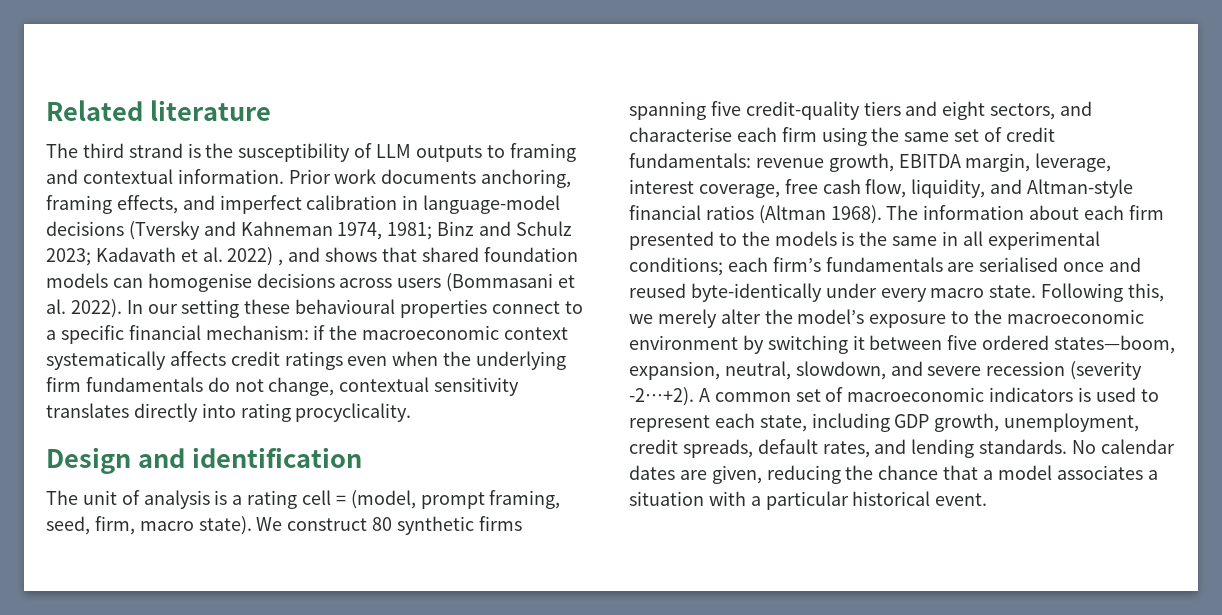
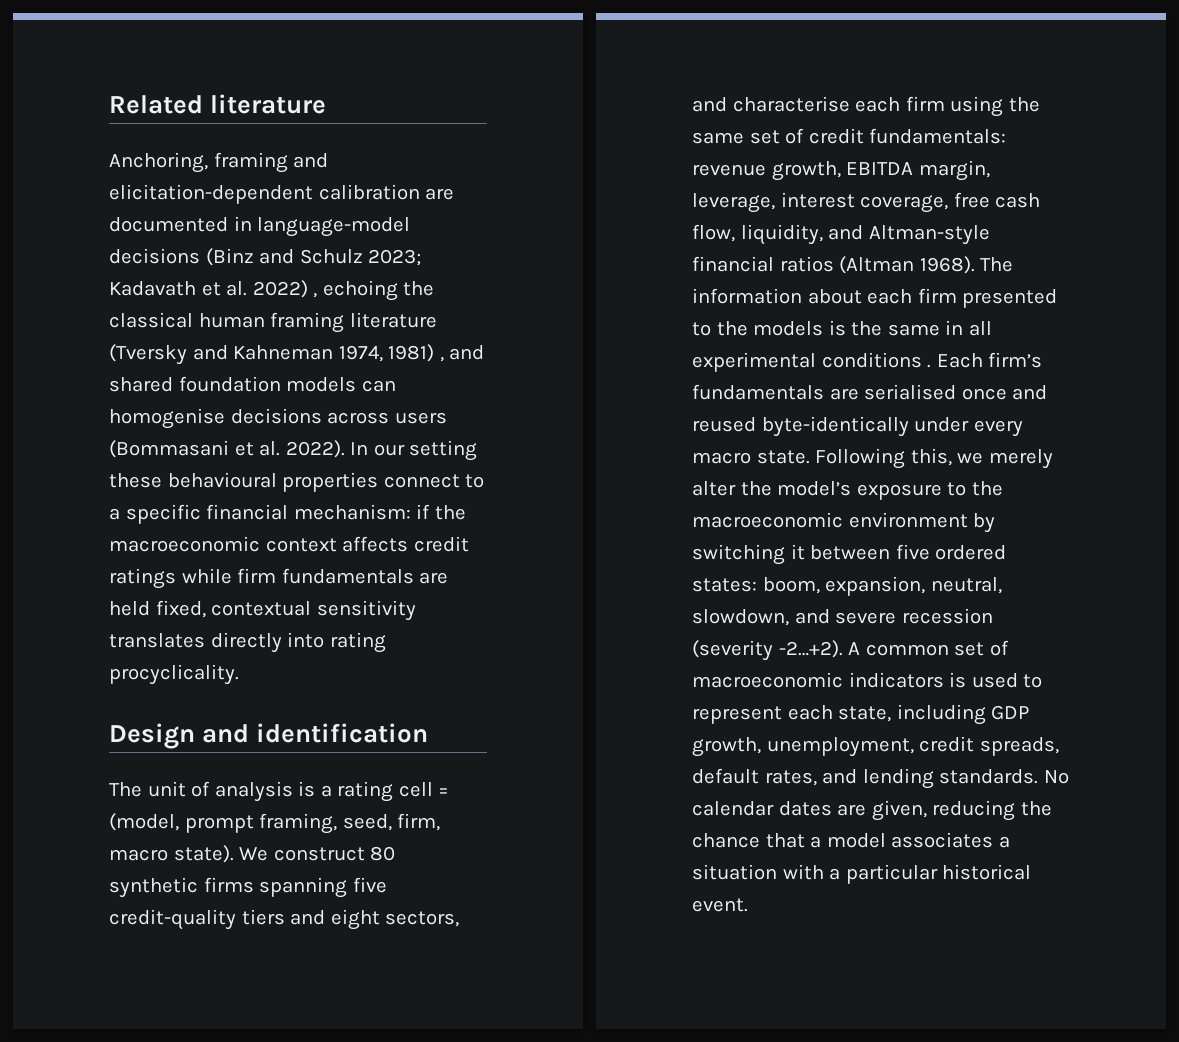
- The third strand is the susceptibility of LLM outputs to framing and contextual information. Prior work documents anchoring, framing effects, and imperfect calibration in language-model decisions (Tversky and Kahneman 1974, 1981; Binz and Schulz 2023; Kadavath et al. 2022) , and shows that shared foundation models can homogenise decisions across users (Bommasani et al. 2022).
+ Anchoring, framing and elicitation-dependent calibration are documented in language-model decisions (Binz and Schulz 2023; Kadavath et al. 2022) , echoing the classical human framing literature (Tversky and Kahneman 1974, 1981) , and shared foundation models can homogenise decisions across users (Bommasani et al. 2022).
- In our setting these behavioural properties connect to a specific financial mechanism: if the macroeconomic context systematically affects credit ratings even when the underlying firm fundamentals do not change, contextual sensitivity translates directly into rating procyclicality.
+ In our setting these behavioural properties connect to a specific financial mechanism: if the macroeconomic context affects credit ratings while firm fundamentals are held fixed, contextual sensitivity translates directly into rating procyclicality.
- The information about each firm presented to the models is the same in all experimental conditions; each firm’s fundamentals are serialised once and reused byte-identically under every macro state.
+ The information about each firm presented to the models is the same in all experimental conditions . Each firm’s fundamentals are serialised once and reused byte-identically under every macro state.
- Following this, we merely alter the model’s exposure to the macroeconomic environment by switching it between five ordered states—boom, expansion, neutral, slowdown, and severe recession (severity -2…+2).
+ Following this, we merely alter the model’s exposure to the macroeconomic environment by switching it between five ordered states: boom, expansion, neutral, slowdown, and severe recession (severity -2…+2).

